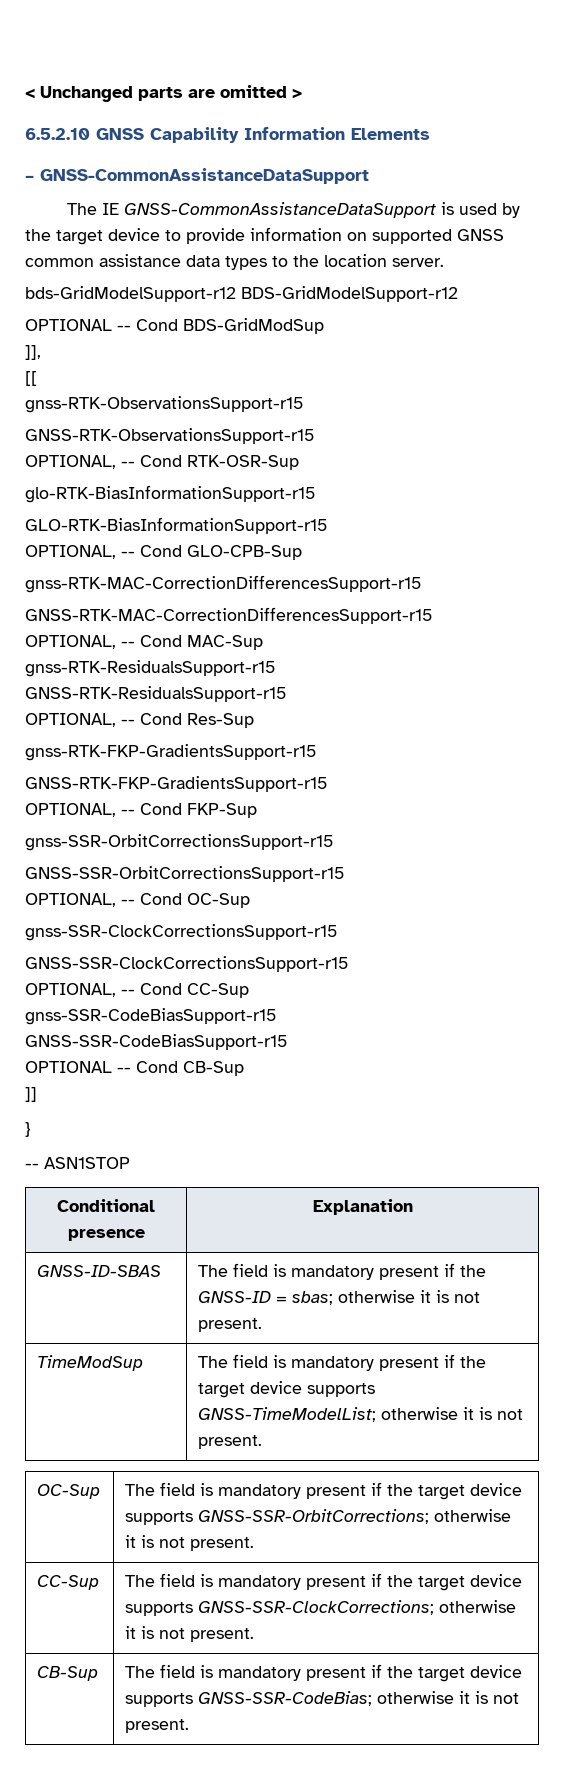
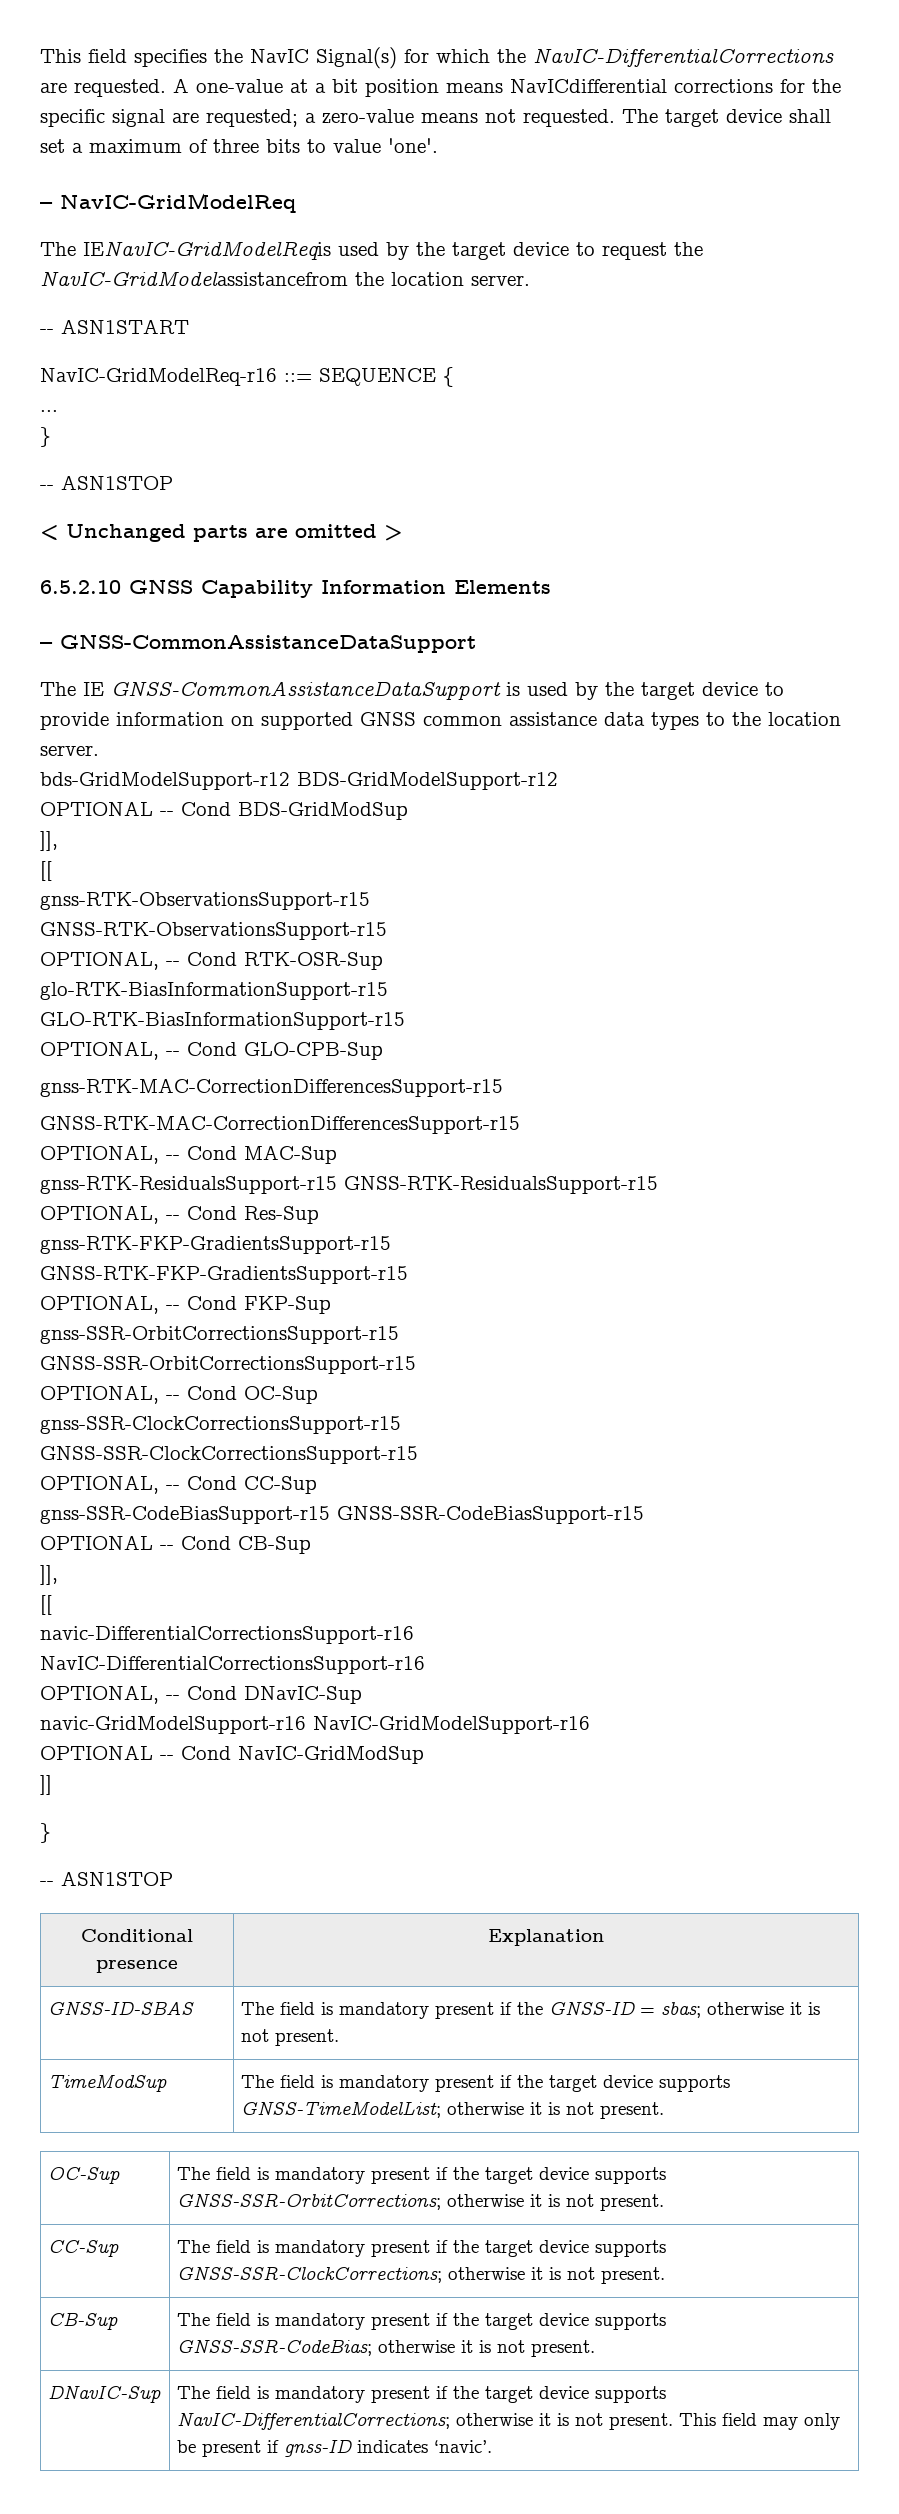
+ This field specifies the NavIC Signal(s) for which the NavIC-DifferentialCorrections are requested. A one-value at a bit position means NavICdifferential corrections for the specific signal are requested; a zero-value means not requested. The target device shall set a maximum of three bits to value 'one'.
+ – NavIC-GridModelReq
+ The IENavIC-GridModelReqis used by the target device to request the NavIC-GridModelassistancefrom the location server.
+ -- ASN1START
+ NavIC-GridModelReq-r16 ::= SEQUENCE {
+ ...
+ }
+ -- ASN1STOP
  OPTIONAL -- Cond CB-Sup
+ ]],
+ [[
+ navic-DifferentialCorrectionsSupport-r16
+ NavIC-DifferentialCorrectionsSupport-r16
+ OPTIONAL, -- Cond DNavIC-Sup
+ navic-GridModelSupport-r16 NavIC-GridModelSupport-r16
+ OPTIONAL -- Cond NavIC-GridModSup
+ DNavIC-Sup | The field is mandatory present if the target device supports NavIC-DifferentialCorrections; otherwise it is not present. This field may only be present if gnss-ID indicates ‘navic’.

